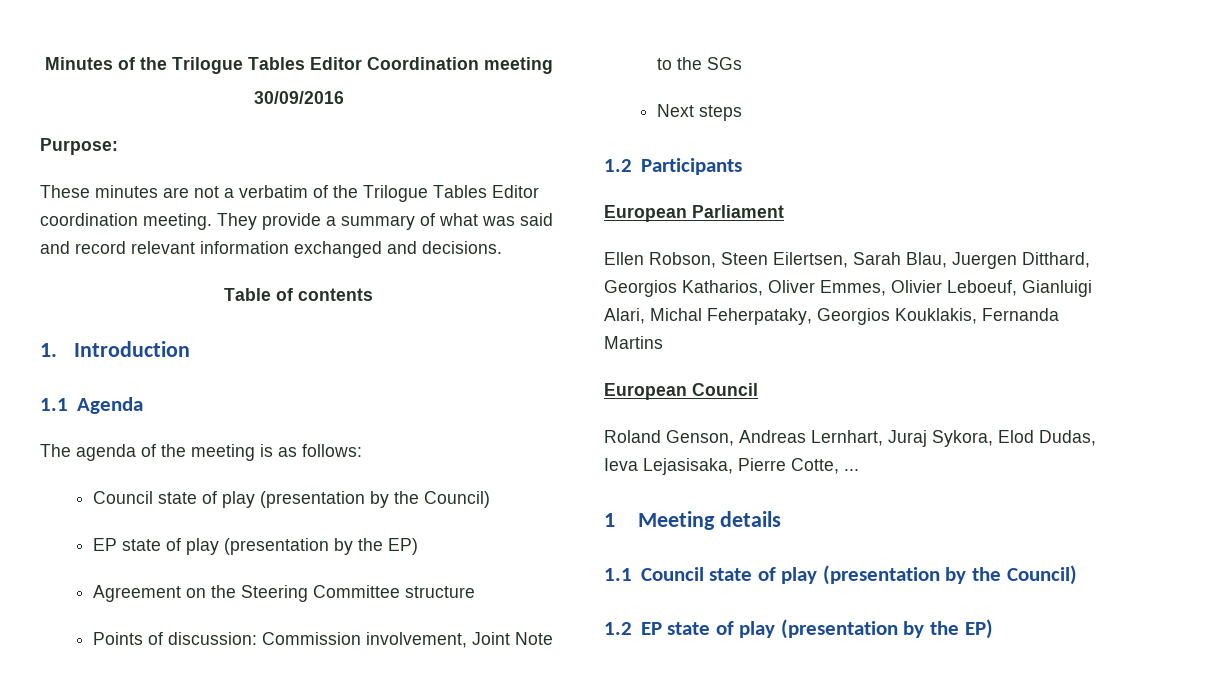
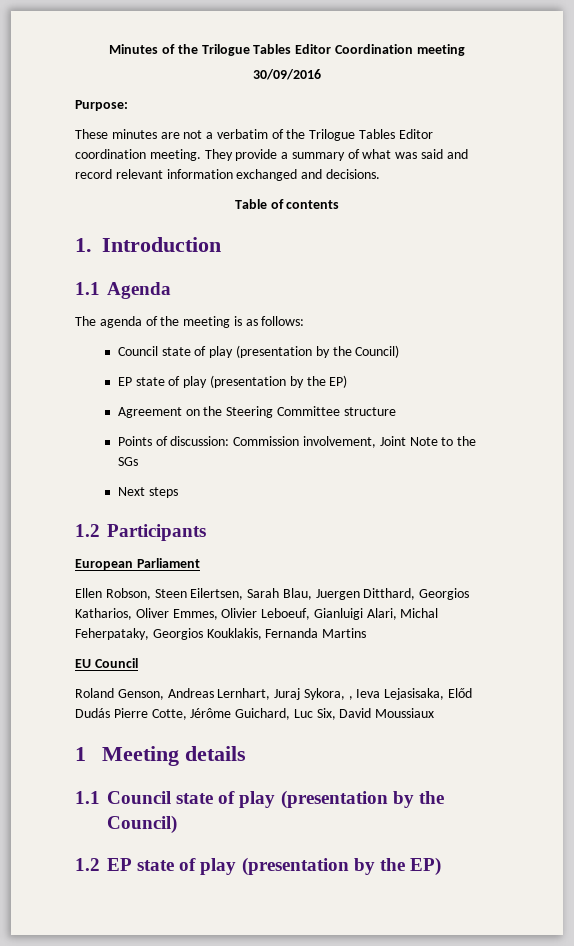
- European Council
+ EU Council
- Roland Genson, Andreas Lernhart, Juraj Sykora, Elod Dudas, Ieva Lejasisaka, Pierre Cotte, ...
+ Roland Genson, Andreas Lernhart, Juraj Sykora, , Ieva Lejasisaka, Előd Dudás Pierre Cotte, Jérôme Guichard, Luc Six, David Moussiaux

